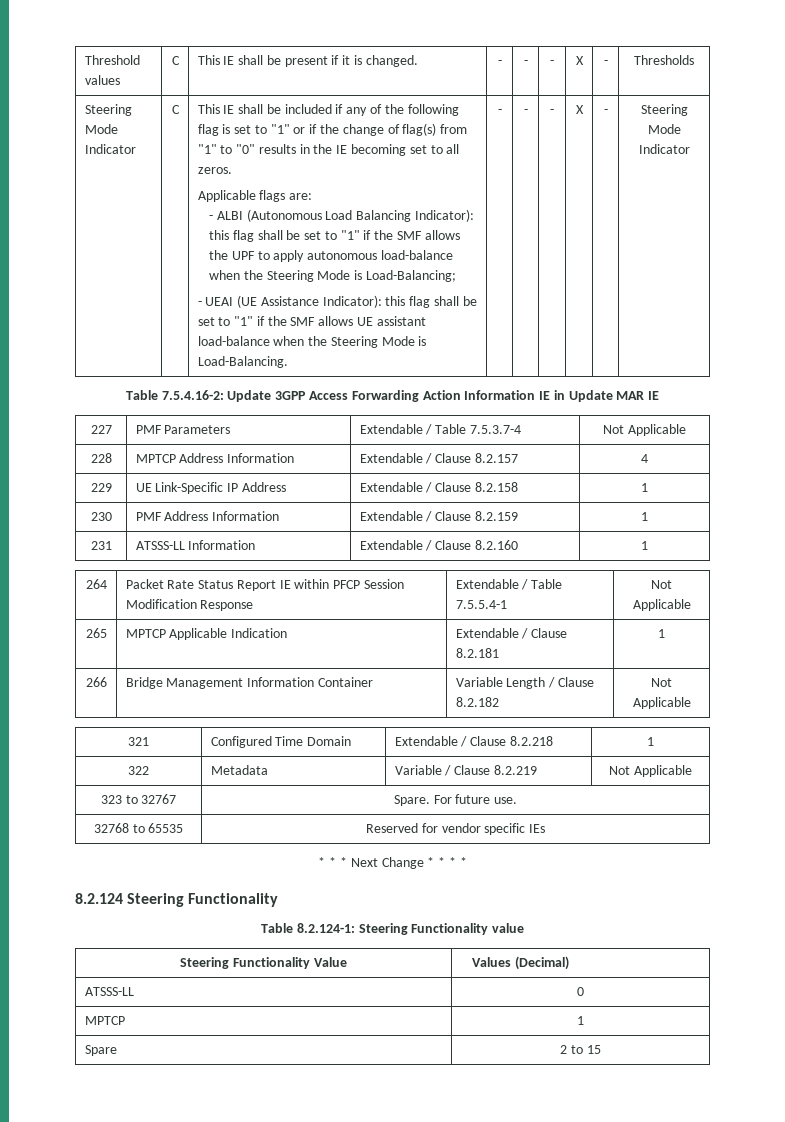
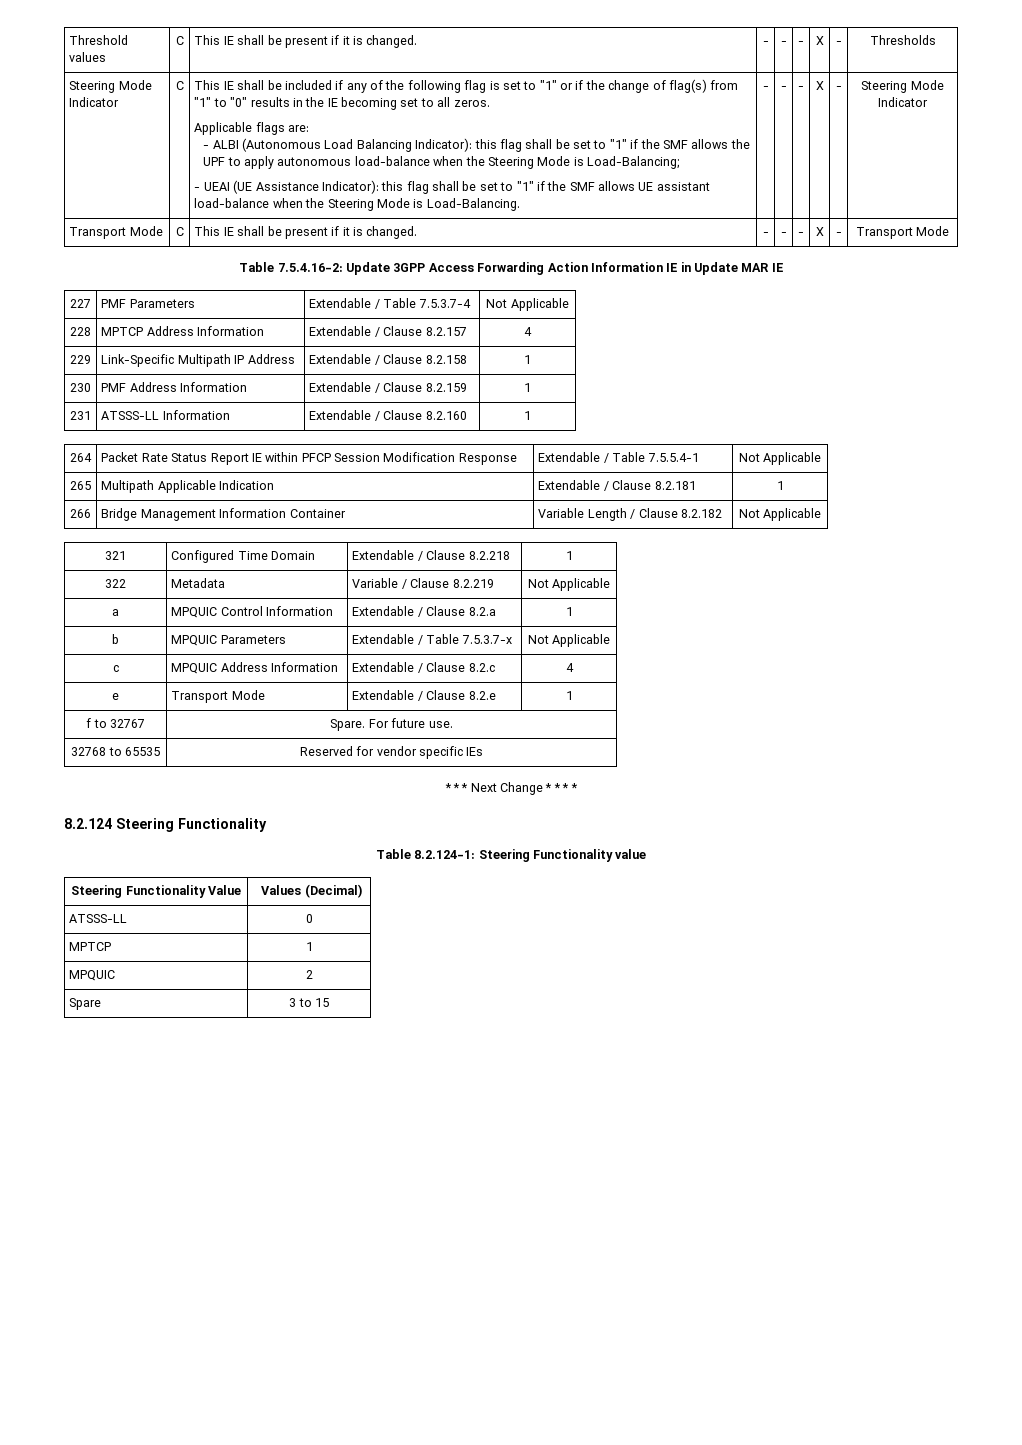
+ Transport Mode | C | This IE shall be present if it is changed. | - | - | - | X | - | Transport Mode
- 229 | UE Link-Specific IP Address | Extendable / Clause 8.2.158 | 1
+ 229 | Link-Specific Multipath IP Address | Extendable / Clause 8.2.158 | 1
- 265 | MPTCP Applicable Indication | Extendable / Clause 8.2.181 | 1
+ 265 | Multipath Applicable Indication | Extendable / Clause 8.2.181 | 1
- 323 to 32767 | Spare. For future use.
+ a | MPQUIC Control Information | Extendable / Clause 8.2.a | 1
+ b | MPQUIC Parameters | Extendable / Table 7.5.3.7-x | Not Applicable
+ c | MPQUIC Address Information | Extendable / Clause 8.2.c | 4
+ e | Transport Mode | Extendable / Clause 8.2.e | 1
+ f to 32767 | Spare. For future use.
+ MPQUIC | 2
- Spare | 2 to 15
+ Spare | 3 to 15

